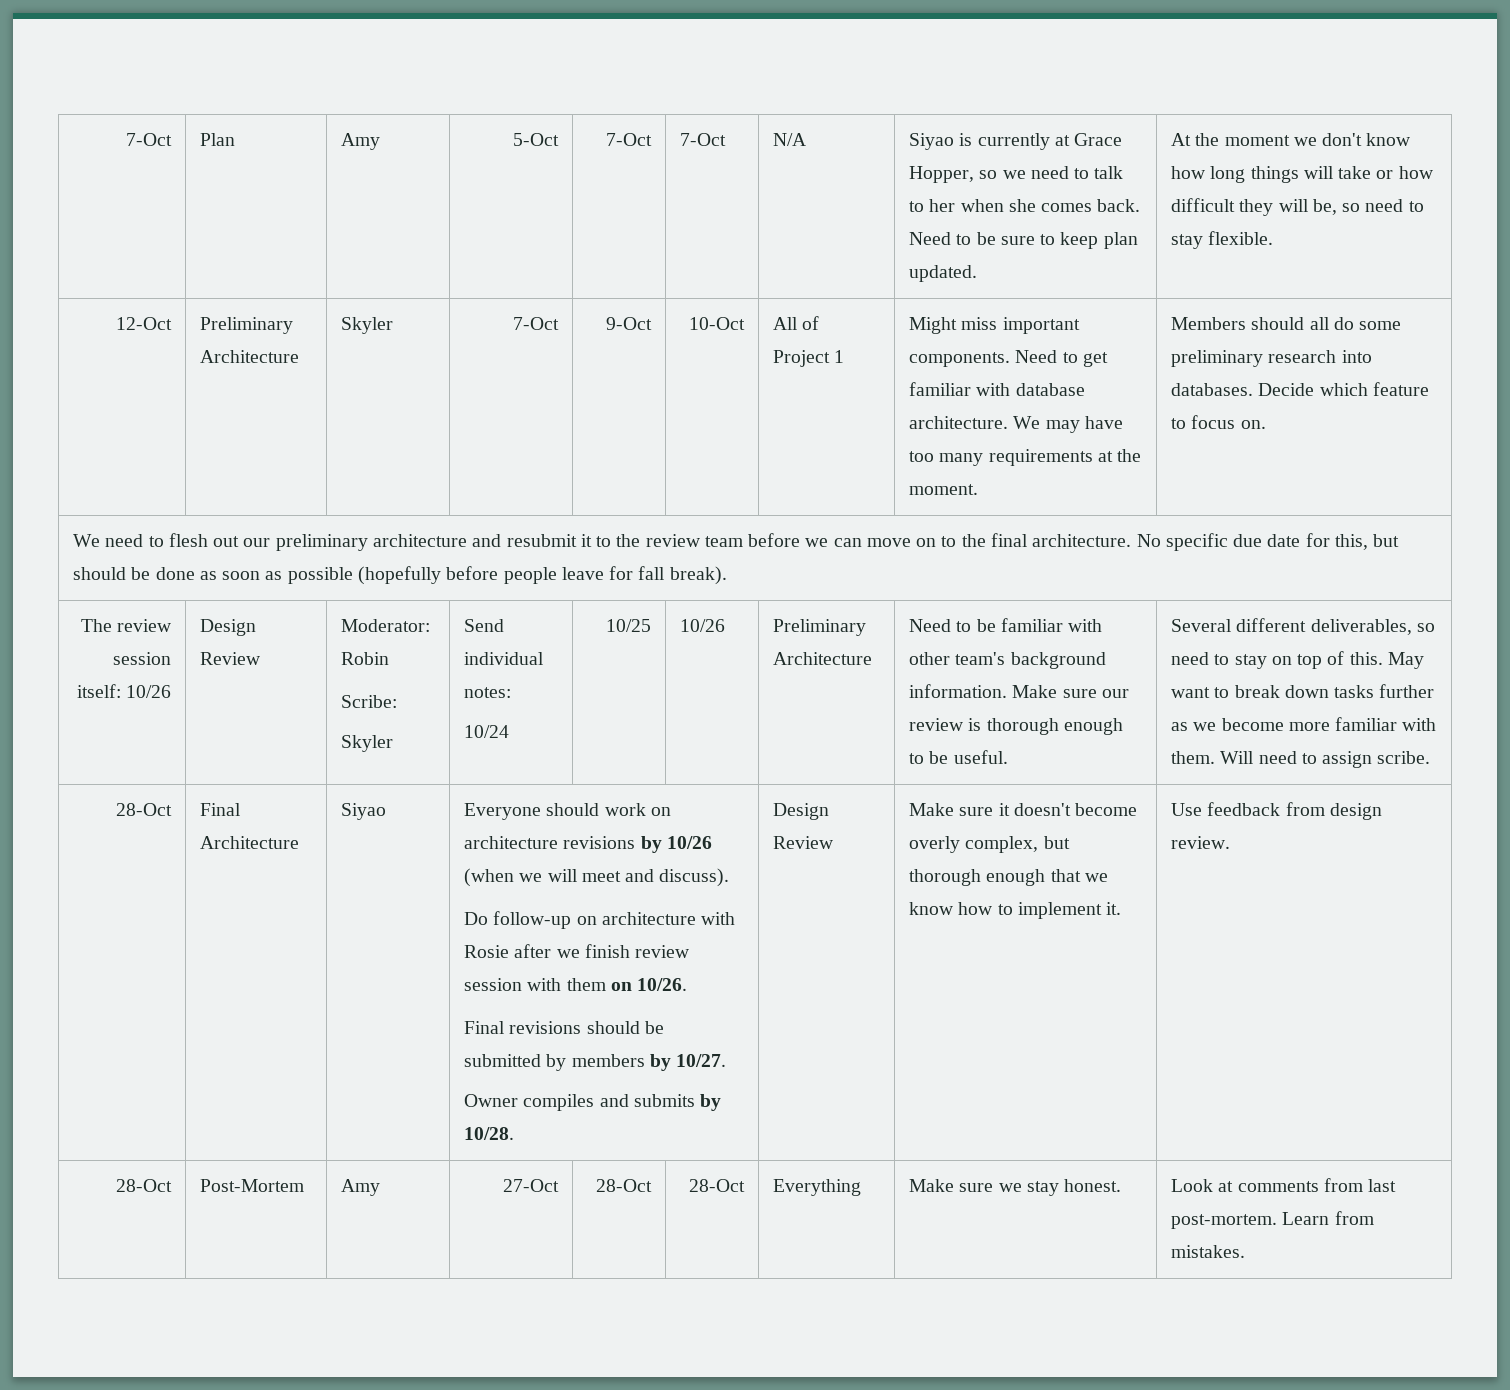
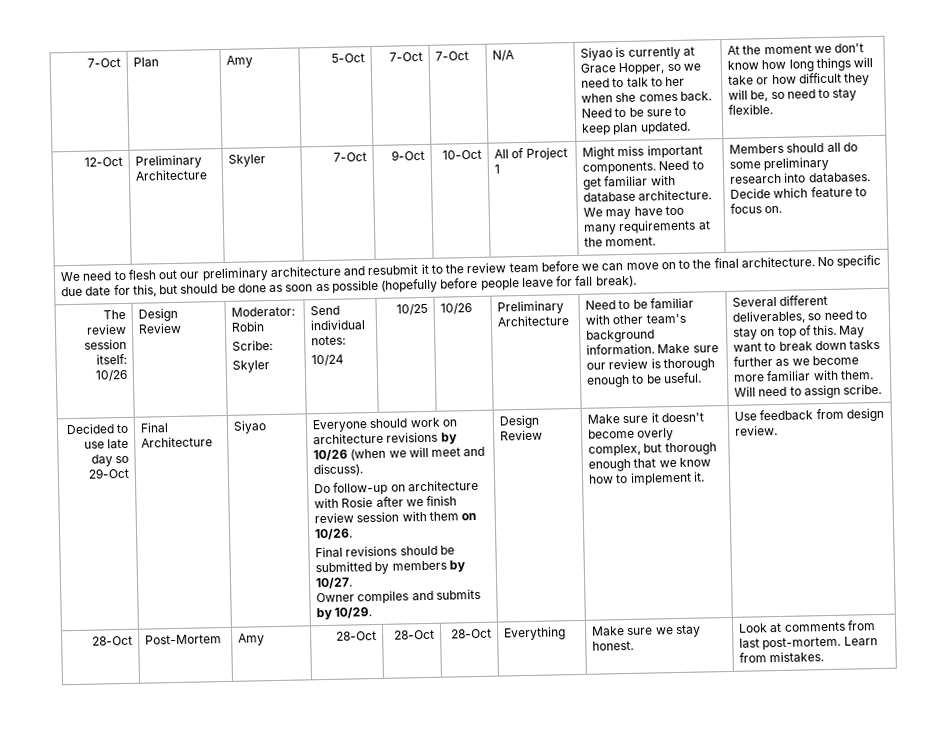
  Will need to assign scribe.
- 28-Oct
+ Decided to use late day so 29-Oct
- Owner compiles and submits by 10/28.
+ Owner compiles and submits by 10/29.
- 28-Oct | Post-Mortem | Amy | 27-Oct | 28-Oct | 28-Oct | Everything | Make sure we stay honest. | Look at comments from last post-mortem. Learn from mistakes.
+ 28-Oct | Post-Mortem | Amy | 28-Oct | 28-Oct | 28-Oct | Everything | Make sure we stay honest. | Look at comments from last post-mortem. Learn from mistakes.

